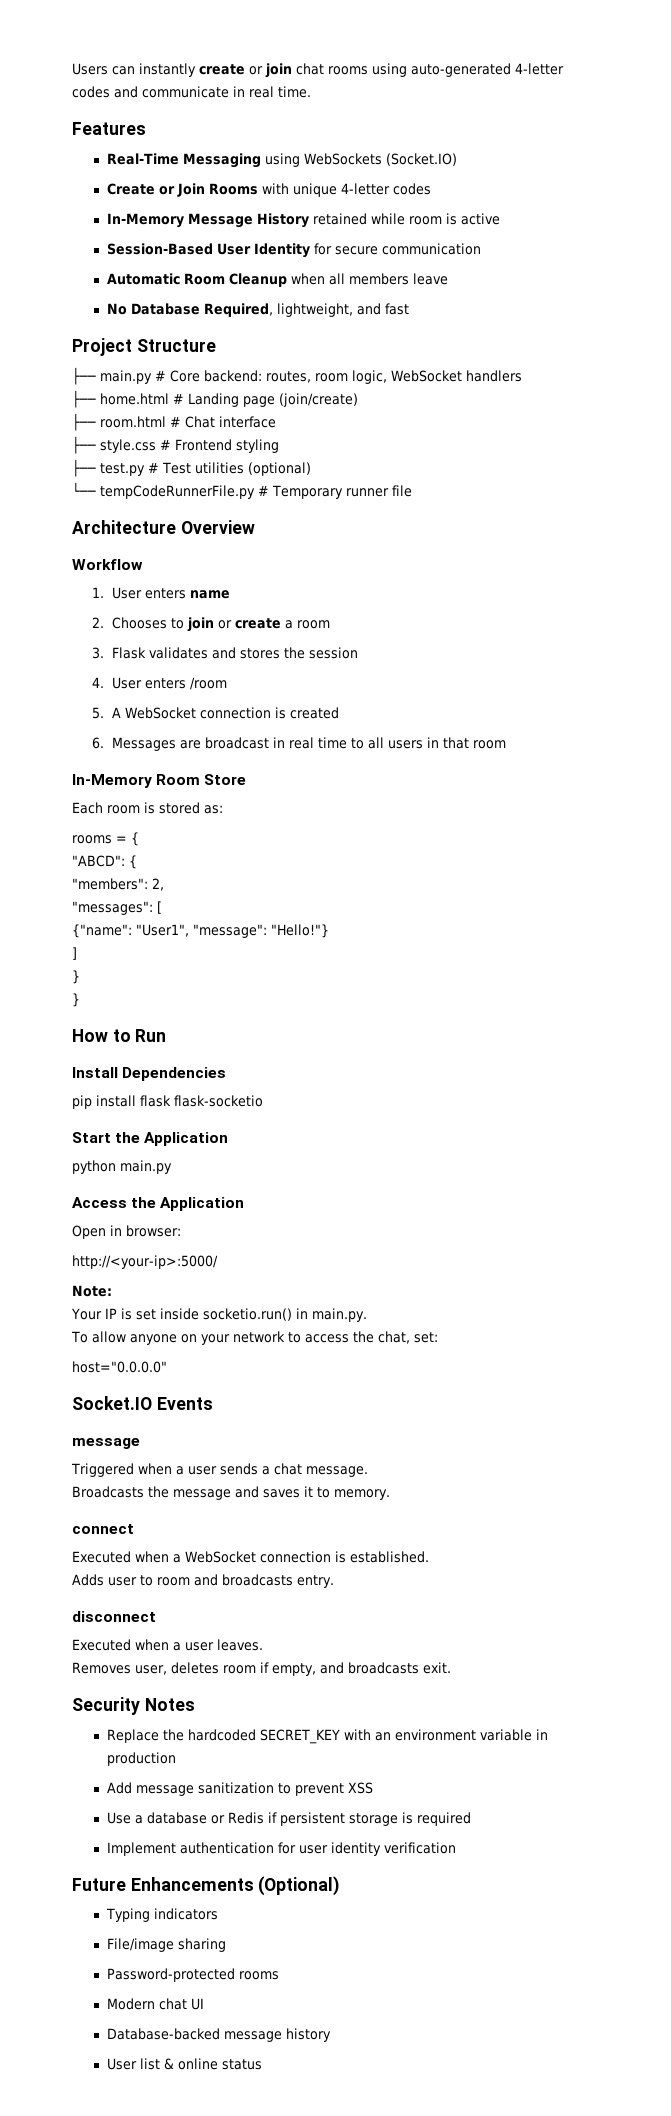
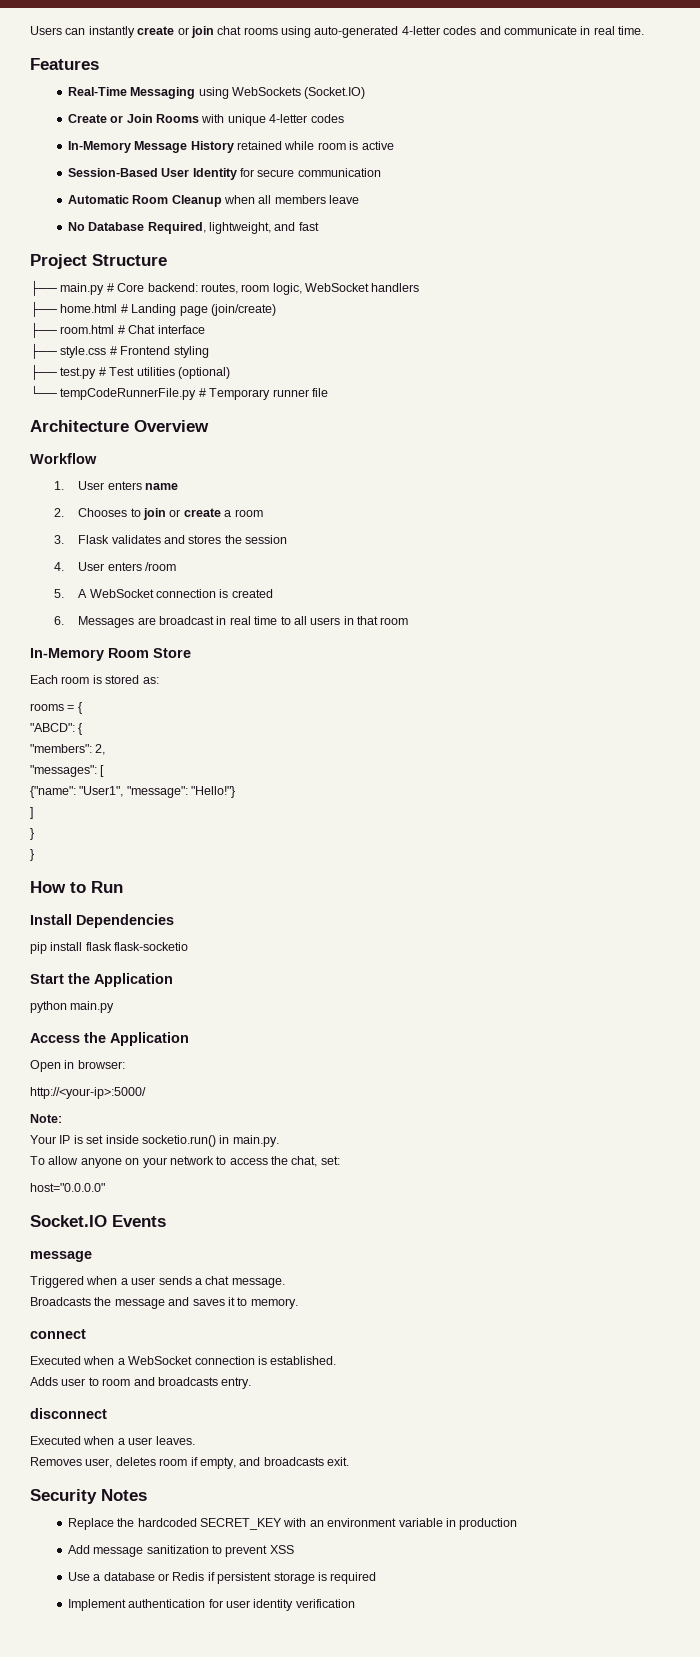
- Future Enhancements (Optional)
- Typing indicators
- File/image sharing
- Password-protected rooms
- Modern chat UI
- Database-backed message history
- User list & online status

